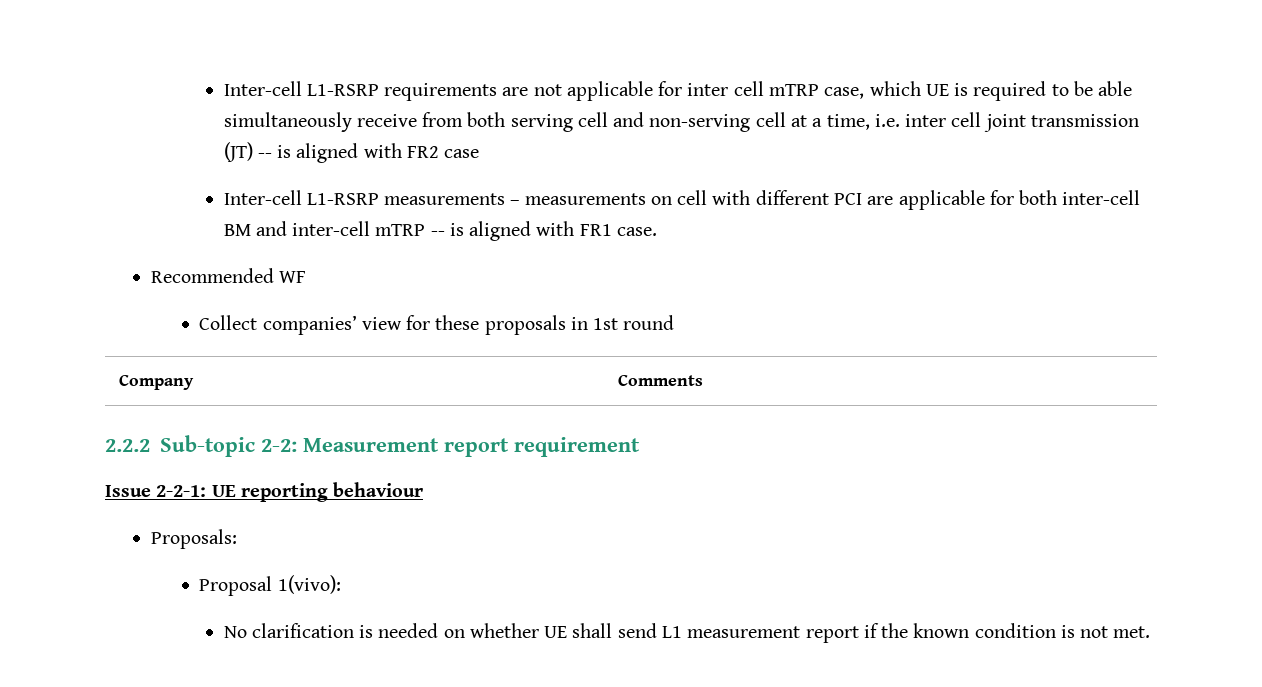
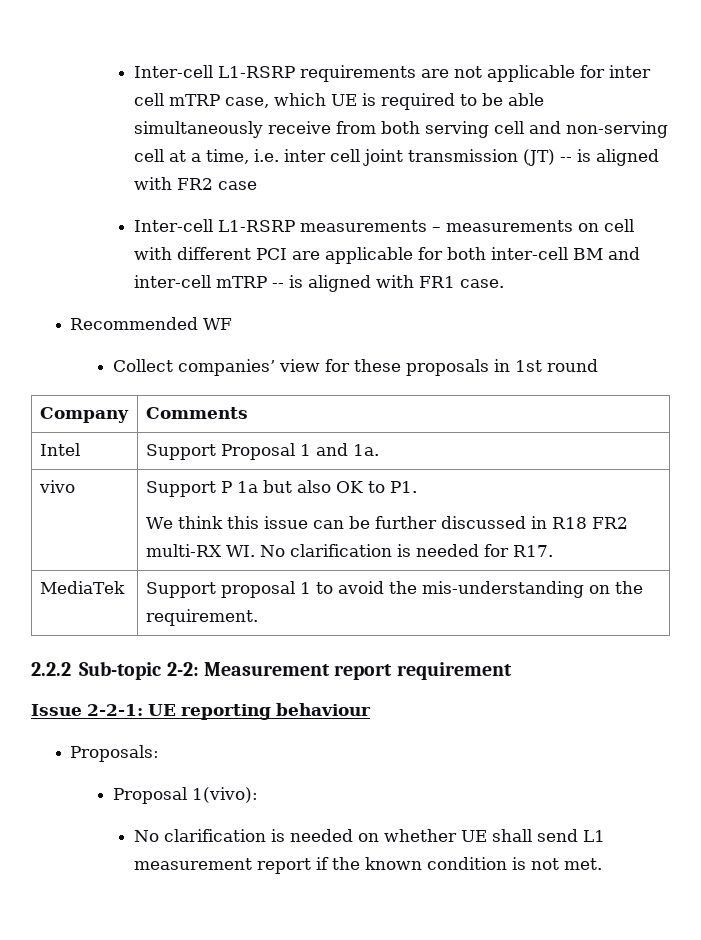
+ Intel | Support Proposal 1 and 1a.
+ vivo | Support P 1a but also OK to P1.
+ We think this issue can be further discussed in R18 FR2 multi-RX WI. No clarification is needed for R17.
+ MediaTek | Support proposal 1 to avoid the mis-understanding on the requirement.

